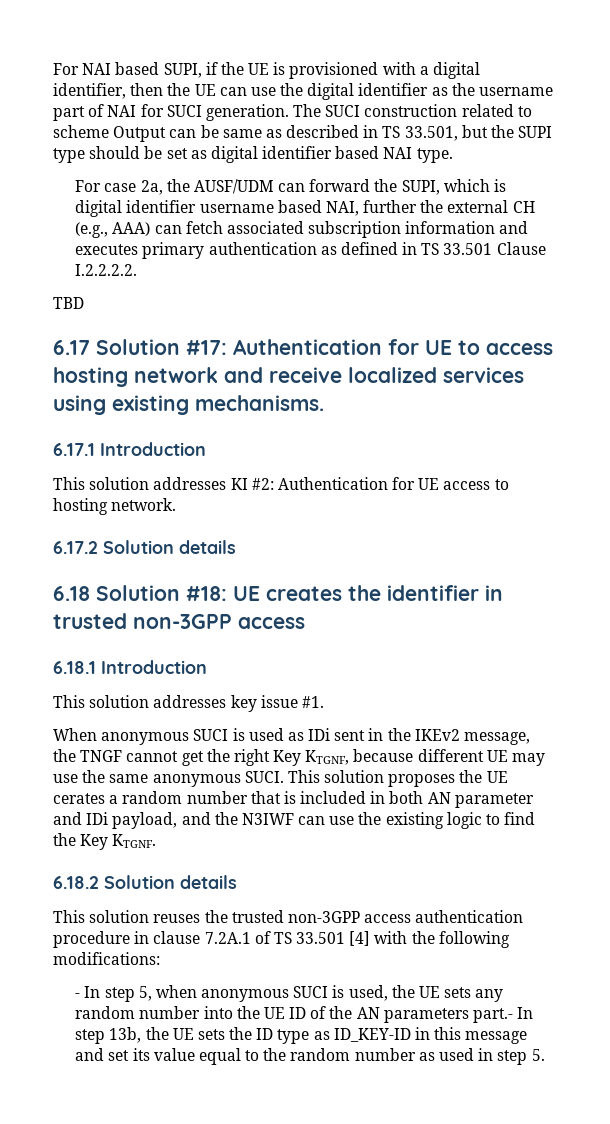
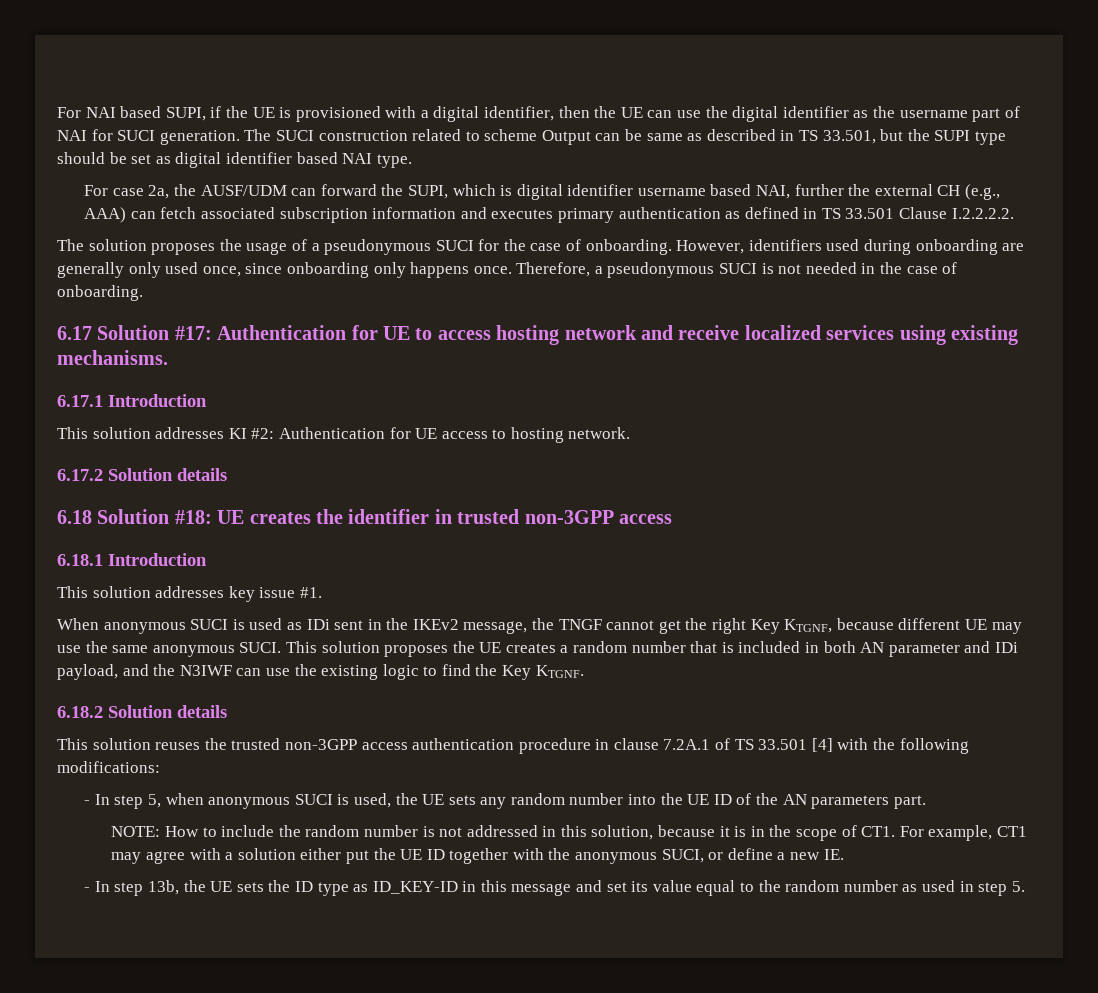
- TBD
+ The solution proposes the usage of a pseudonymous SUCI for the case of onboarding. However, identifiers used during onboarding are generally only used once, since onboarding only happens once. Therefore, a pseudonymous SUCI is not needed in the case of onboarding.
- This solution proposes the UE cerates a random number that is included in both AN parameter and IDi payload, and the N3IWF can use the existing logic to find the Key KTGNF.
+ This solution proposes the UE creates a random number that is included in both AN parameter and IDi payload, and the N3IWF can use the existing logic to find the Key KTGNF.
- - In step 5, when anonymous SUCI is used, the UE sets any random number into the UE ID of the AN parameters part.- In step 13b, the UE sets the ID type as ID_KEY-ID in this message and set its value equal to the random number as used in step 5.
+ - In step 5, when anonymous SUCI is used, the UE sets any random number into the UE ID of the AN parameters part.
+ NOTE: How to include the random number is not addressed in this solution, because it is in the scope of CT1. For example, CT1 may agree with a solution either put the UE ID together with the anonymous SUCI, or define a new IE.
+ - In step 13b, the UE sets the ID type as ID_KEY-ID in this message and set its value equal to the random number as used in step 5.

